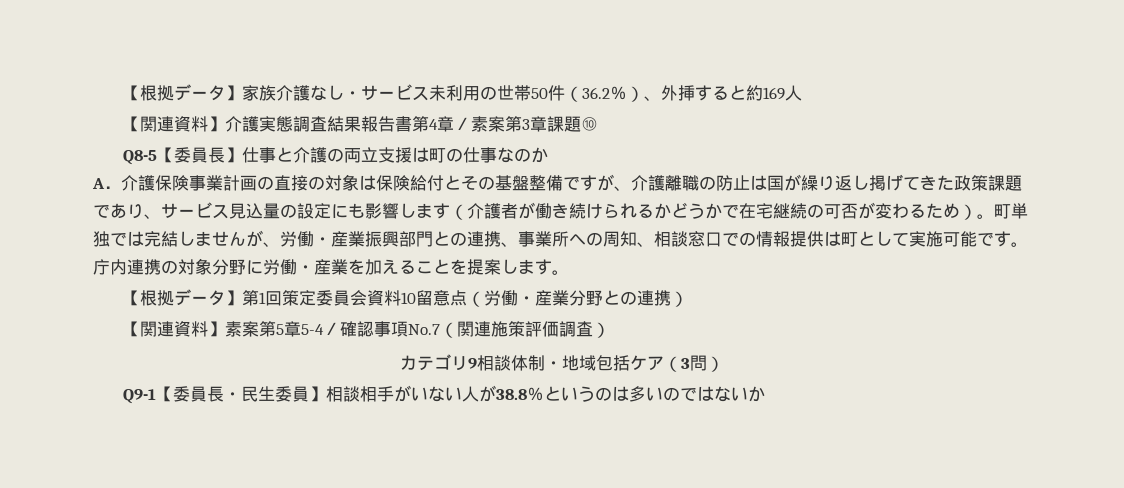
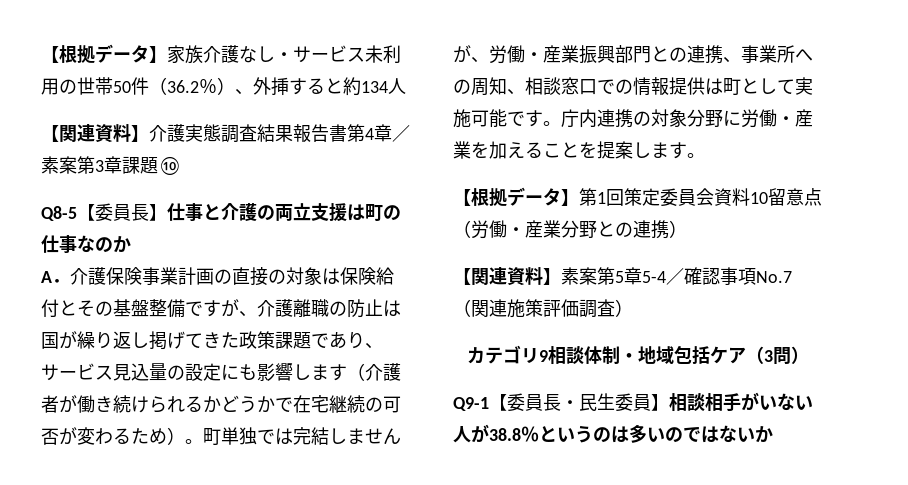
- 【根拠データ】家族介護なし・サービス未利用の世帯50件（36.2％）、外挿すると約169人
+ 【根拠データ】家族介護なし・サービス未利用の世帯50件（36.2％）、外挿すると約134人

